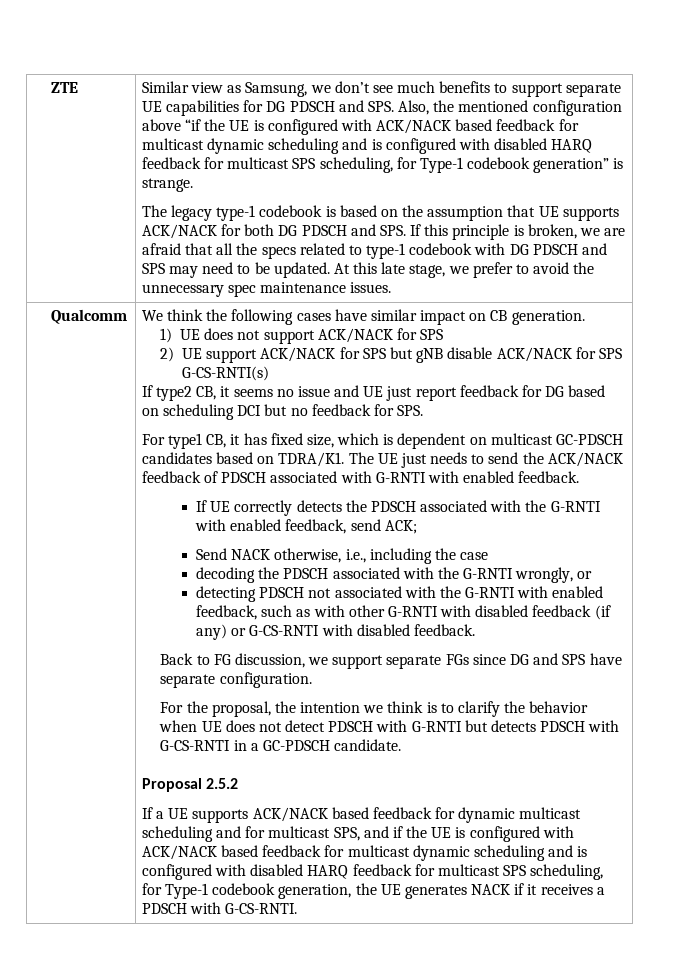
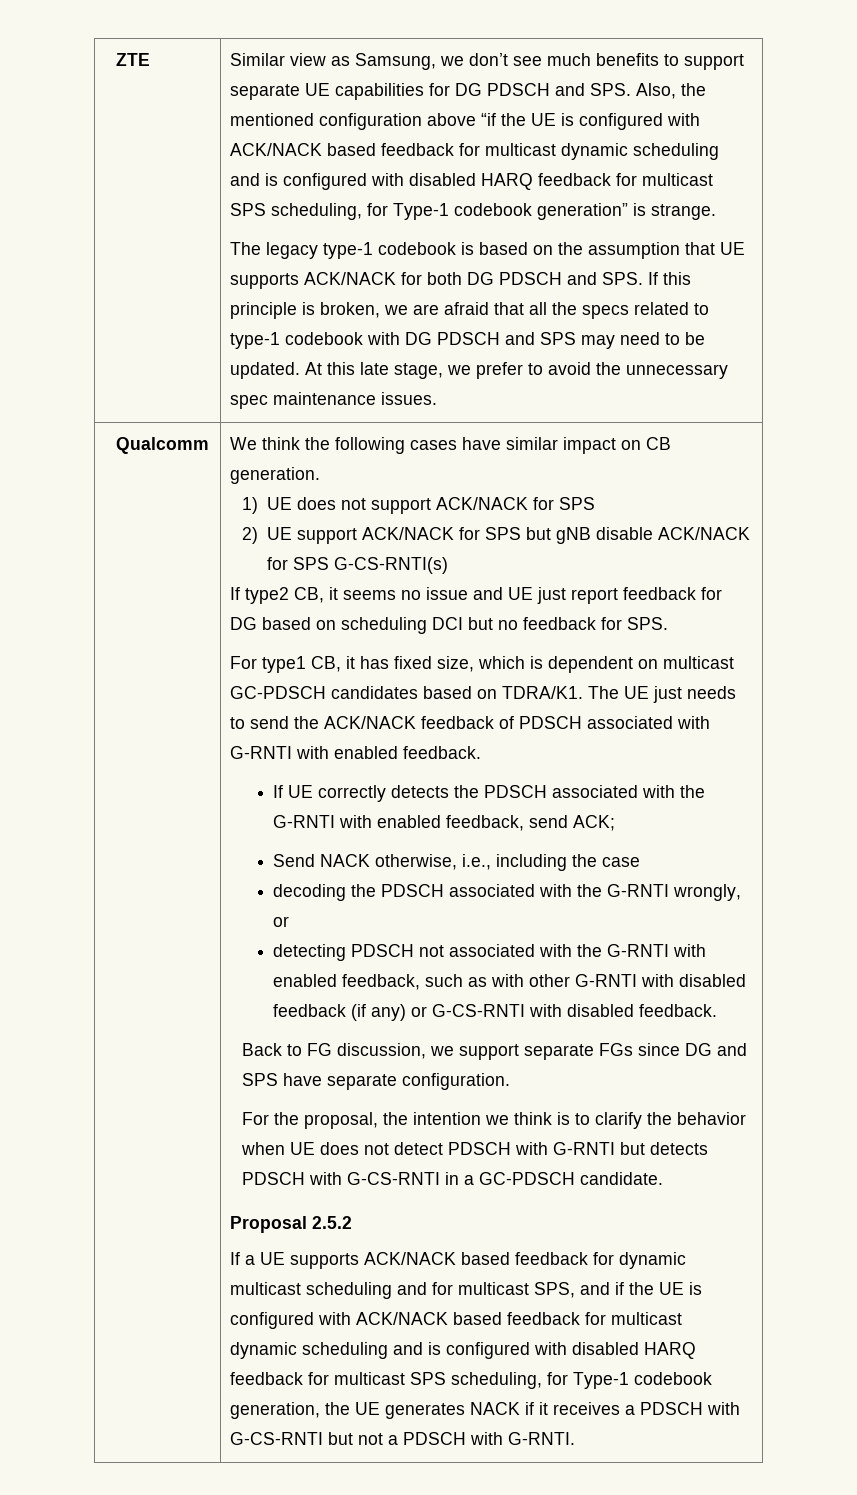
- If a UE supports ACK/NACK based feedback for dynamic multicast scheduling and for multicast SPS, and if the UE is configured with ACK/NACK based feedback for multicast dynamic scheduling and is configured with disabled HARQ feedback for multicast SPS scheduling, for Type-1 codebook generation, the UE generates NACK if it receives a PDSCH with G-CS-RNTI.
+ If a UE supports ACK/NACK based feedback for dynamic multicast scheduling and for multicast SPS, and if the UE is configured with ACK/NACK based feedback for multicast dynamic scheduling and is configured with disabled HARQ feedback for multicast SPS scheduling, for Type-1 codebook generation, the UE generates NACK if it receives a PDSCH with G-CS-RNTI but not a PDSCH with G-RNTI.

